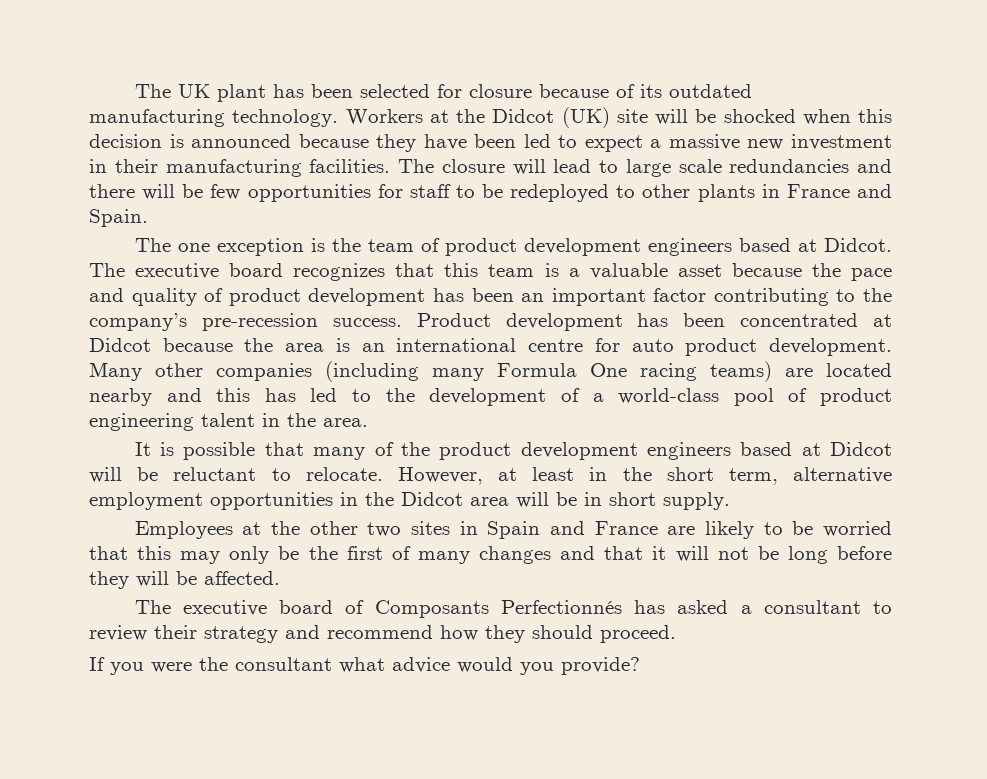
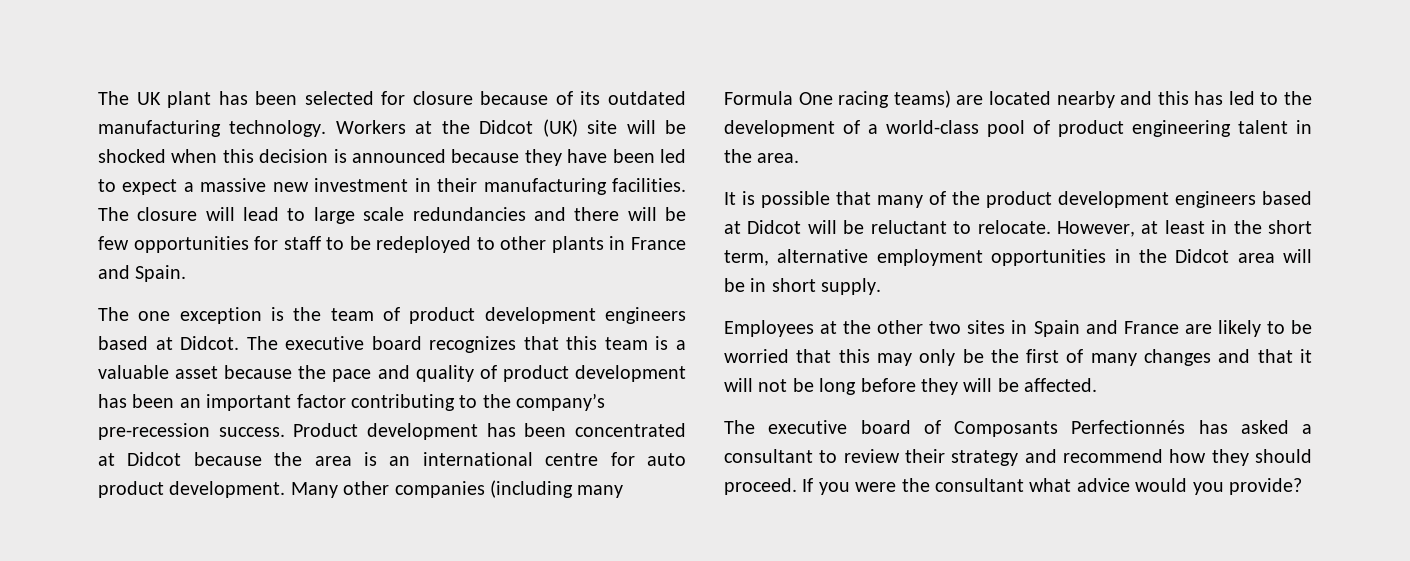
- The executive board of Composants Perfectionnés has asked a consultant to review their strategy and recommend how they should proceed.
- If you were the consultant what advice would you provide?
+ The executive board of Composants Perfectionnés has asked a consultant to review their strategy and recommend how they should proceed. If you were the consultant what advice would you provide?

